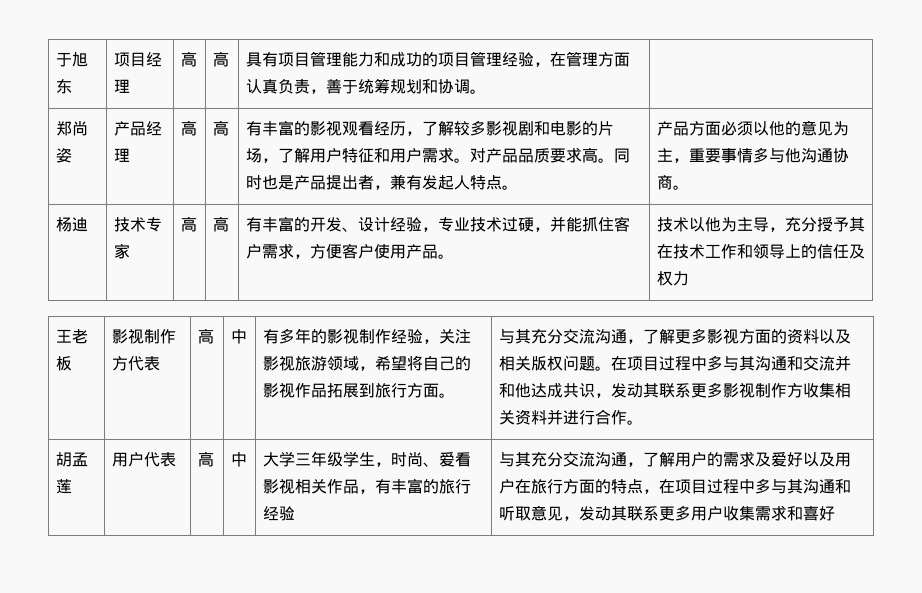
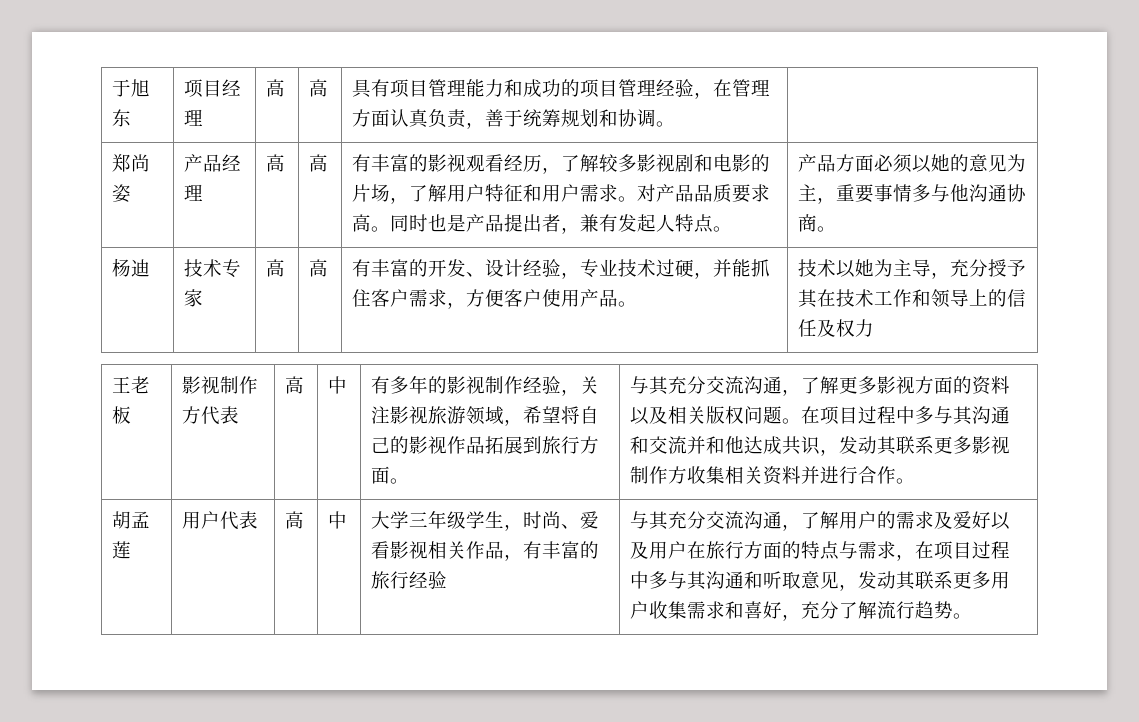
- 产品方面必须以他的意见为主，重要事情多与他沟通协商。
+ 产品方面必须以她的意见为主，重要事情多与他沟通协商。
- 杨迪 | 技术专家 | 高 | 高 | 有丰富的开发、设计经验，专业技术过硬，并能抓住客户需求，方便客户使用产品。 | 技术以他为主导，充分授予其在技术工作和领导上的信任及权力
+ 杨迪 | 技术专家 | 高 | 高 | 有丰富的开发、设计经验，专业技术过硬，并能抓住客户需求，方便客户使用产品。 | 技术以她为主导，充分授予其在技术工作和领导上的信任及权力
- 与其充分交流沟通，了解用户的需求及爱好以及用户在旅行方面的特点，在项目过程中多与其沟通和听取意见，发动其联系更多用户收集需求和喜好
+ 与其充分交流沟通，了解用户的需求及爱好以及用户在旅行方面的特点与需求，在项目过程中多与其沟通和听取意见，发动其联系更多用户收集需求和喜好，充分了解流行趋势。

